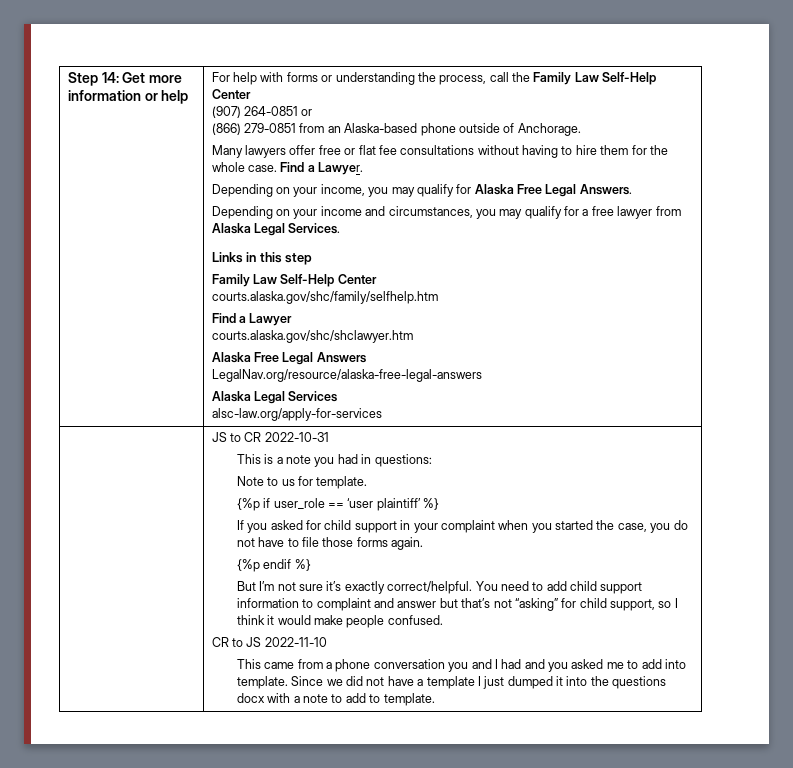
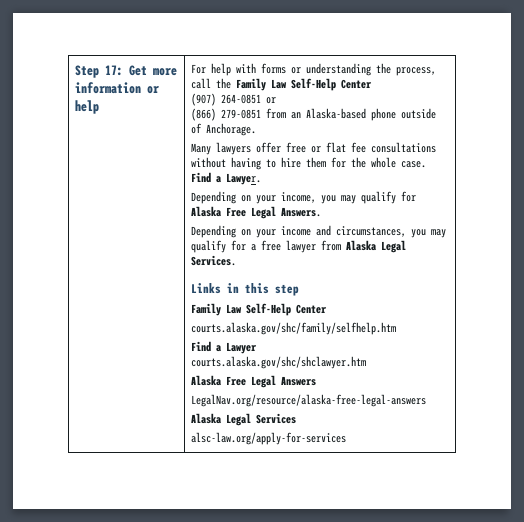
- Step 14: Get more information or help
+ Step 17: Get more information or help
- JS to CR 2022-10-31
- This is a note you had in questions:
- Note to us for template.
- {%p if user_role == ‘user plaintiff’ %}
- If you asked for child support in your complaint when you started the case, you do not have to file those forms again.
- {%p endif %}
- But I’m not sure it’s exactly correct/helpful. You need to add child support information to complaint and answer but that’s not “asking” for child support, so I think it would make people confused.
- CR to JS 2022-11-10
- This came from a phone conversation you and I had and you asked me to add into template. Since we did not have a template I just dumped it into the questions docx with a note to add to template.

